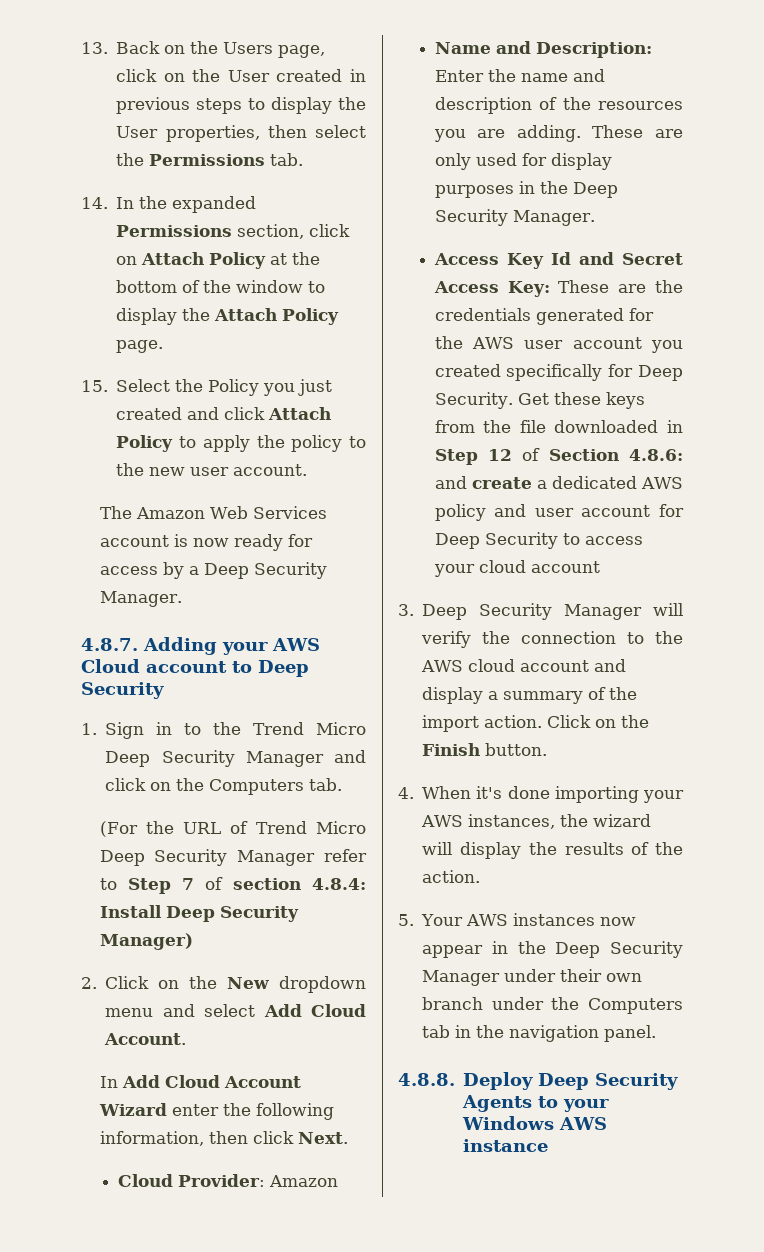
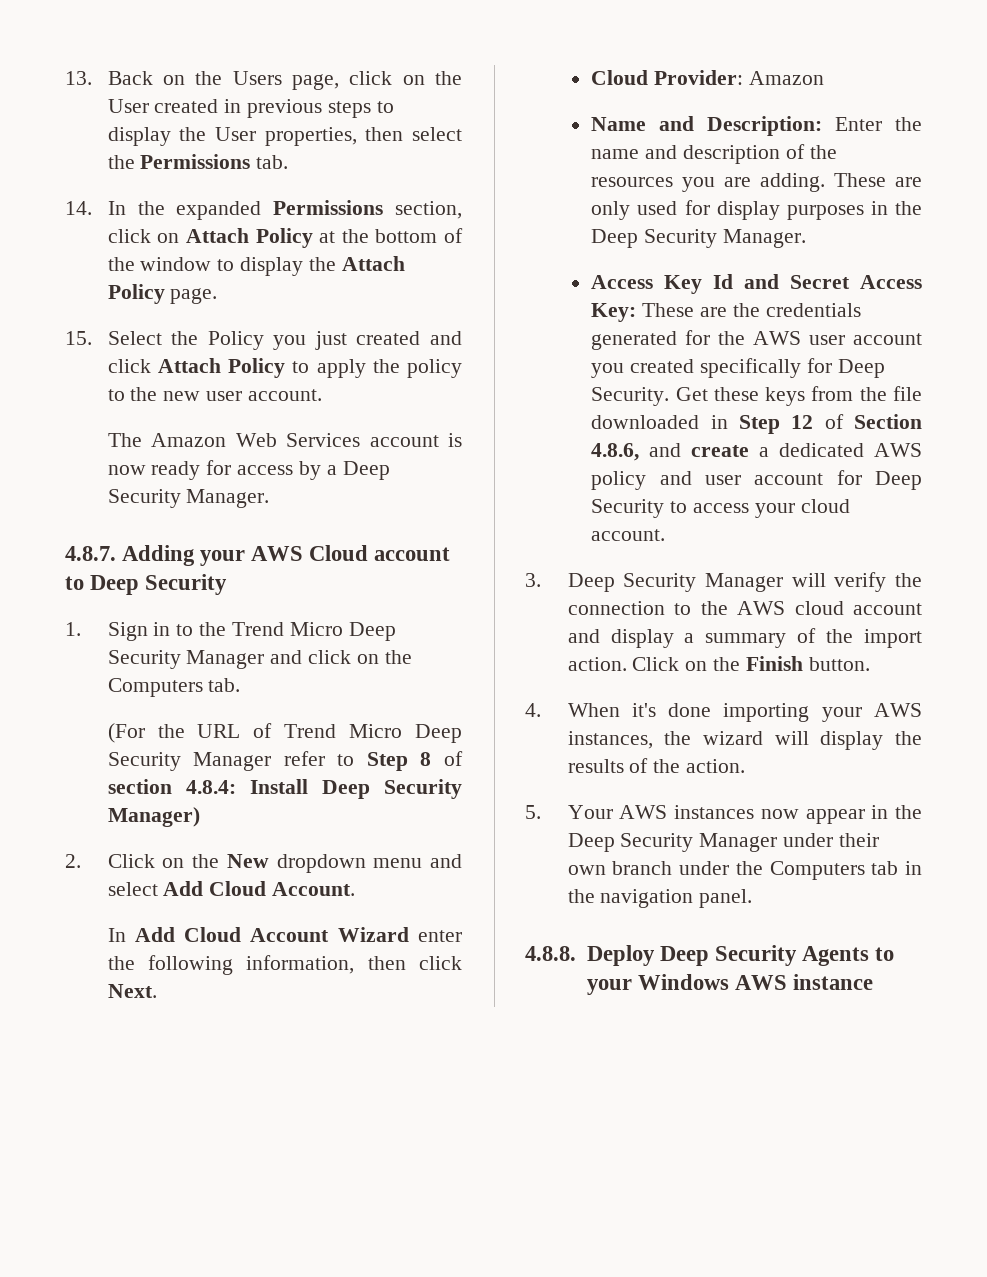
- (For the URL of Trend Micro Deep Security Manager refer to Step 7 of section 4.8.4: Install Deep Security Manager)
+ (For the URL of Trend Micro Deep Security Manager refer to Step 8 of section 4.8.4: Install Deep Security Manager)
- Get these keys from the file downloaded in Step 12 of Section 4.8.6: and create a dedicated AWS policy and user account for Deep Security to access your cloud account
+ Get these keys from the file downloaded in Step 12 of Section 4.8.6, and create a dedicated AWS policy and user account for Deep Security to access your cloud account.

